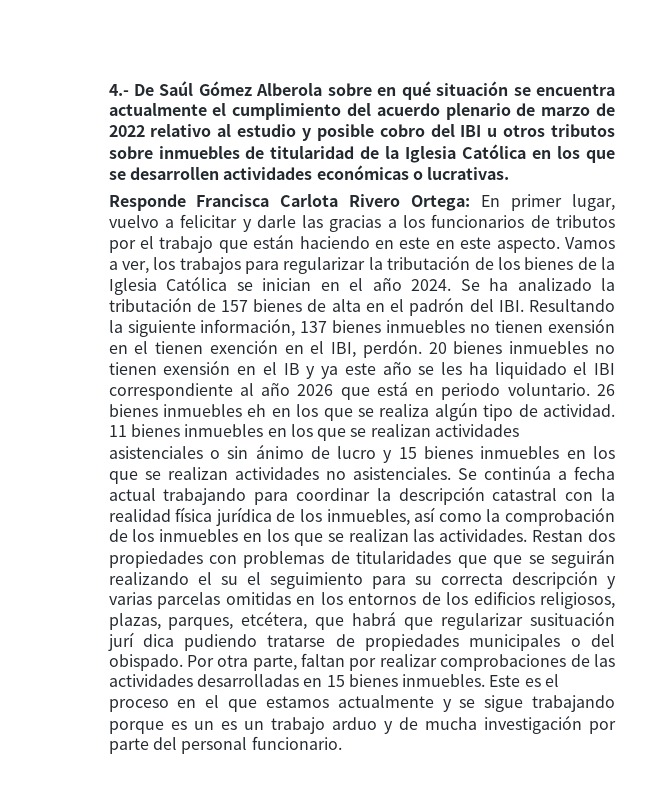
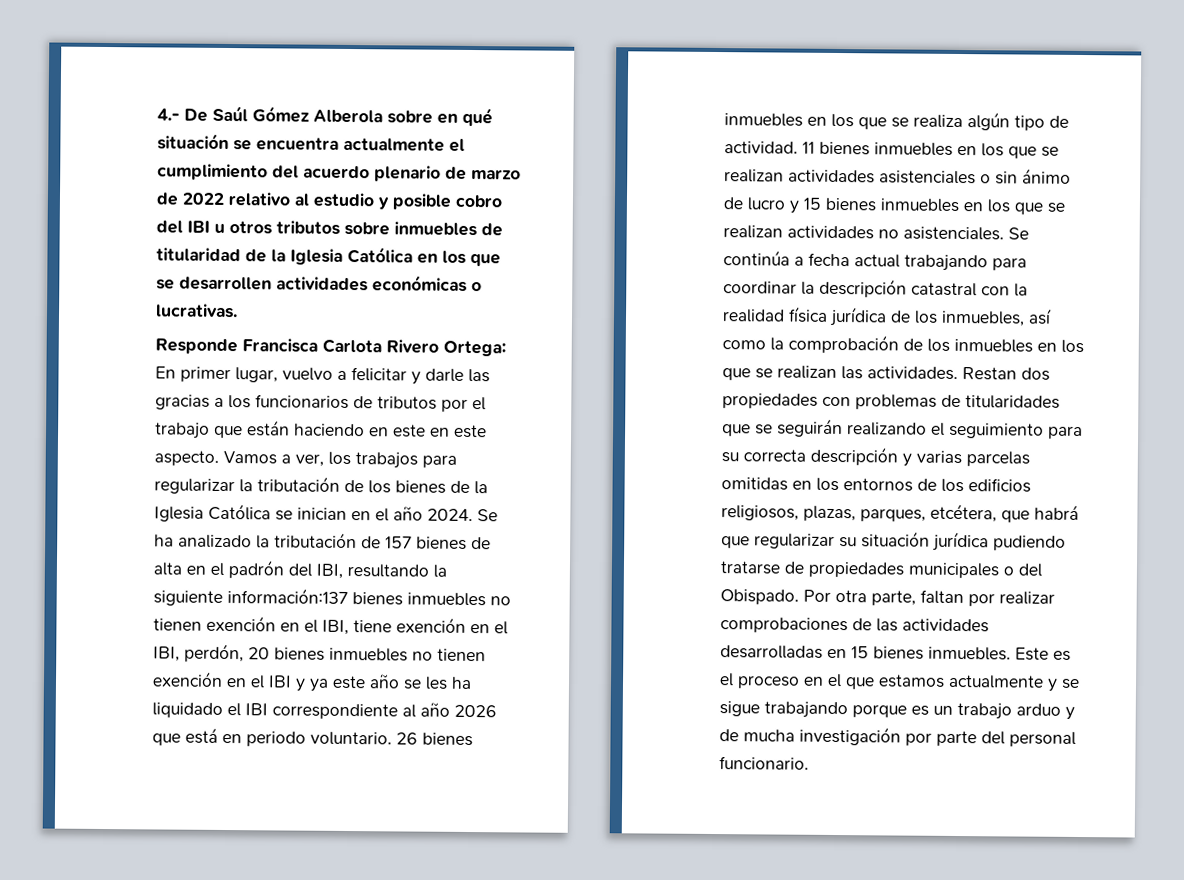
- Se ha analizado la tributación de 157 bienes de alta en el padrón del IBI. Resultando la siguiente información, 137 bienes inmuebles no tienen exensión en el tienen exención en el IBI, perdón. 20 bienes inmuebles no tienen exensión en el IB y ya este año se les ha liquidado el IBI correspondiente al año 2026 que está en periodo voluntario.
+ Se ha analizado la tributación de 157 bienes de alta en el padrón del IBI, resultando la siguiente información:137 bienes inmuebles no tienen exención en el IBI, tiene exención en el IBI, perdón, 20 bienes inmuebles no tienen exención en el IBI y ya este año se les ha liquidado el IBI correspondiente al año 2026 que está en periodo voluntario.
- 26 bienes inmuebles eh en los que se realiza algún tipo de actividad.
+ 26 bienes inmuebles en los que se realiza algún tipo de actividad.
- Restan dos propiedades con problemas de titularidades que que se seguirán realizando el su el seguimiento para su correcta descripción y varias parcelas omitidas en los entornos de los edificios religiosos, plazas, parques, etcétera, que habrá que regularizar susituación jurí dica pudiendo tratarse de propiedades municipales o del obispado.
+ Restan dos propiedades con problemas de titularidades que se seguirán realizando el seguimiento para su correcta descripción y varias parcelas omitidas en los entornos de los edificios religiosos, plazas, parques, etcétera, que habrá que regularizar su situación jurídica pudiendo tratarse de propiedades municipales o del Obispado.
- Este es el proceso en el que estamos actualmente y se sigue trabajando porque es un es un trabajo arduo y de mucha investigación por parte del personal funcionario.
+ Este es el proceso en el que estamos actualmente y se sigue trabajando porque es un trabajo arduo y de mucha investigación por parte del personal funcionario.

